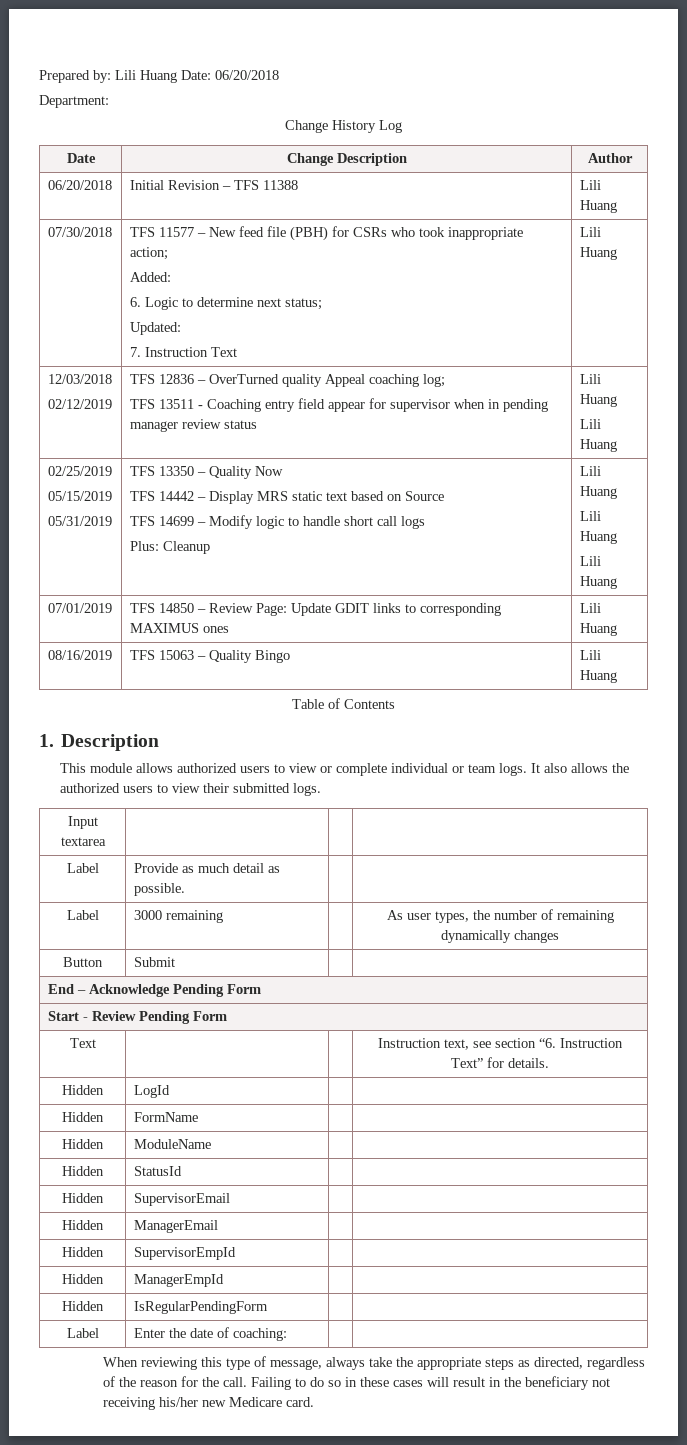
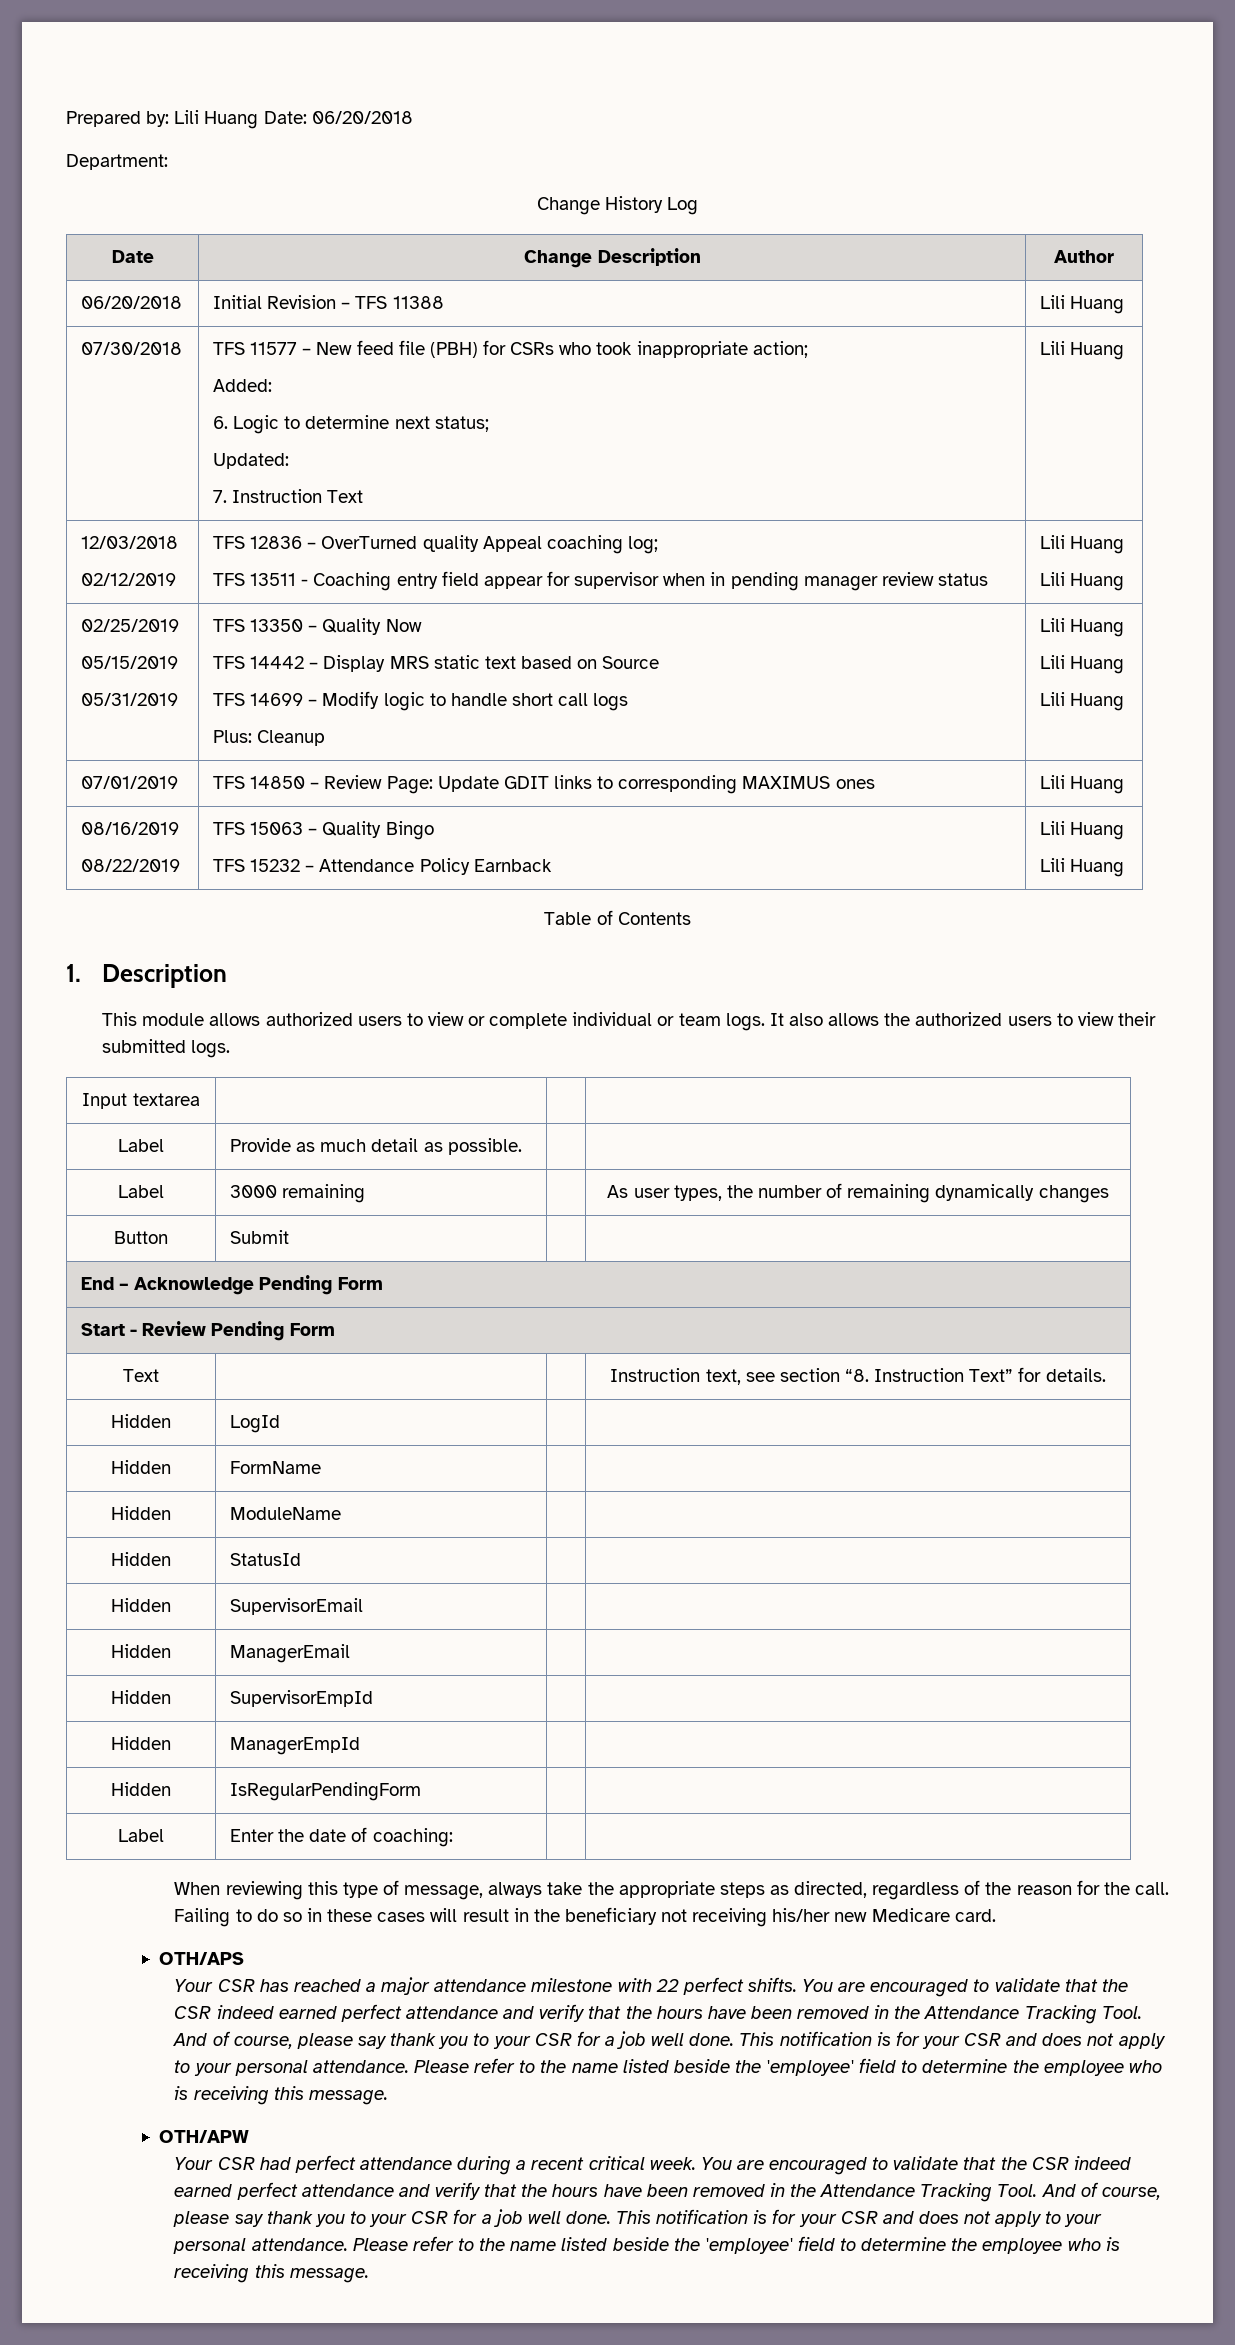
- 08/16/2019 | TFS 15063 – Quality Bingo | Lili Huang
+ 08/16/2019
+ 08/22/2019 | TFS 15063 – Quality Bingo
+ TFS 15232 – Attendance Policy Earnback | Lili Huang
+ Lili Huang
- Text | | | Instruction text, see section “6. Instruction Text” for details.
+ Text | | | Instruction text, see section “8. Instruction Text” for details.
+ OTH/APS
+ Your CSR has reached a major attendance milestone with 22 perfect shifts. You are encouraged to validate that the CSR indeed earned perfect attendance and verify that the hours have been removed in the Attendance Tracking Tool. And of course, please say thank you to your CSR for a job well done. This notification is for your CSR and does not apply to your personal attendance. Please refer to the name listed beside the 'employee' field to determine the employee who is receiving this message.
+ OTH/APW
+ Your CSR had perfect attendance during a recent critical week. You are encouraged to validate that the CSR indeed earned perfect attendance and verify that the hours have been removed in the Attendance Tracking Tool. And of course, please say thank you to your CSR for a job well done. This notification is for your CSR and does not apply to your personal attendance. Please refer to the name listed beside the 'employee' field to determine the employee who is receiving this message.

